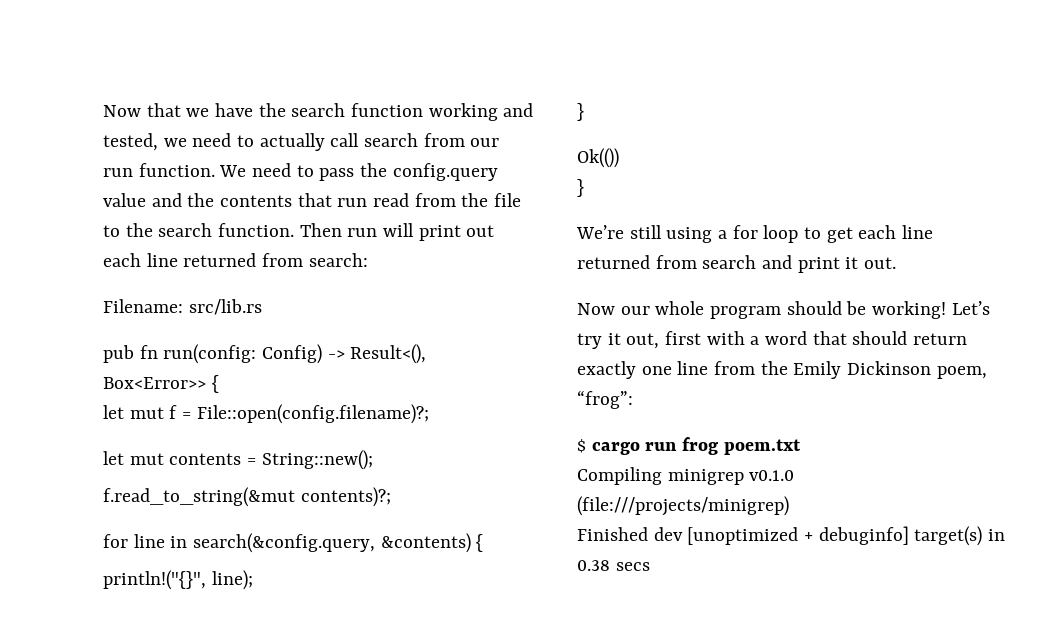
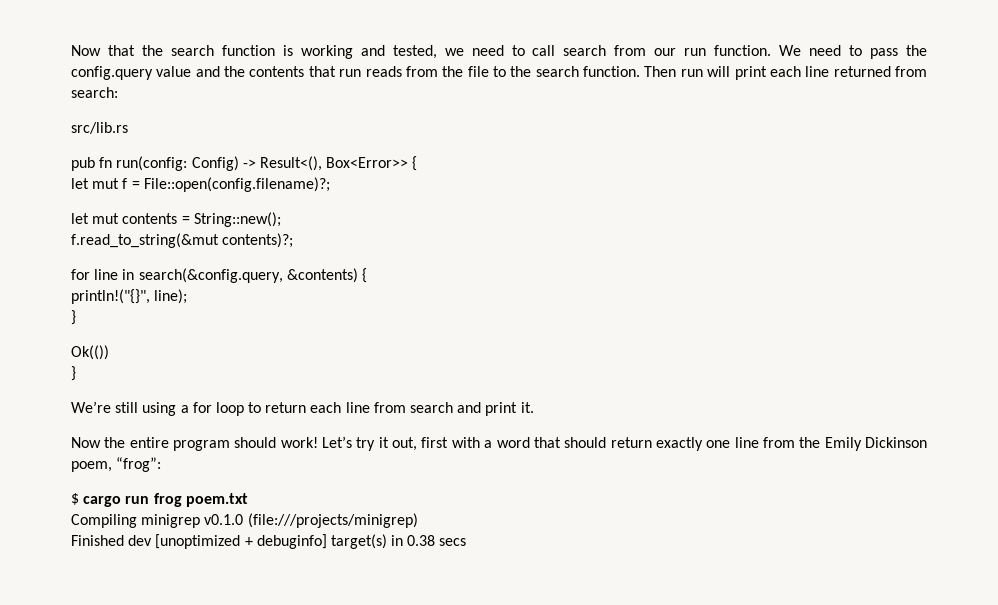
- Now that we have the search function working and tested, we need to actually call search from our run function.
+ Now that the search function is working and tested, we need to call search from our run function.
- We need to pass the config.query value and the contents that run read from the file to the search function.
+ We need to pass the config.query value and the contents that run reads from the file to the search function.
- Then run will print out each line returned from search:
+ Then run will print each line returned from search:
- Filename: src/lib.rs
+ src/lib.rs
- We’re still using a for loop to get each line returned from search and print it out.
- Now our whole program should be working!
+ We’re still using a for loop to return each line from search and print it.
+ Now the entire program should work!

